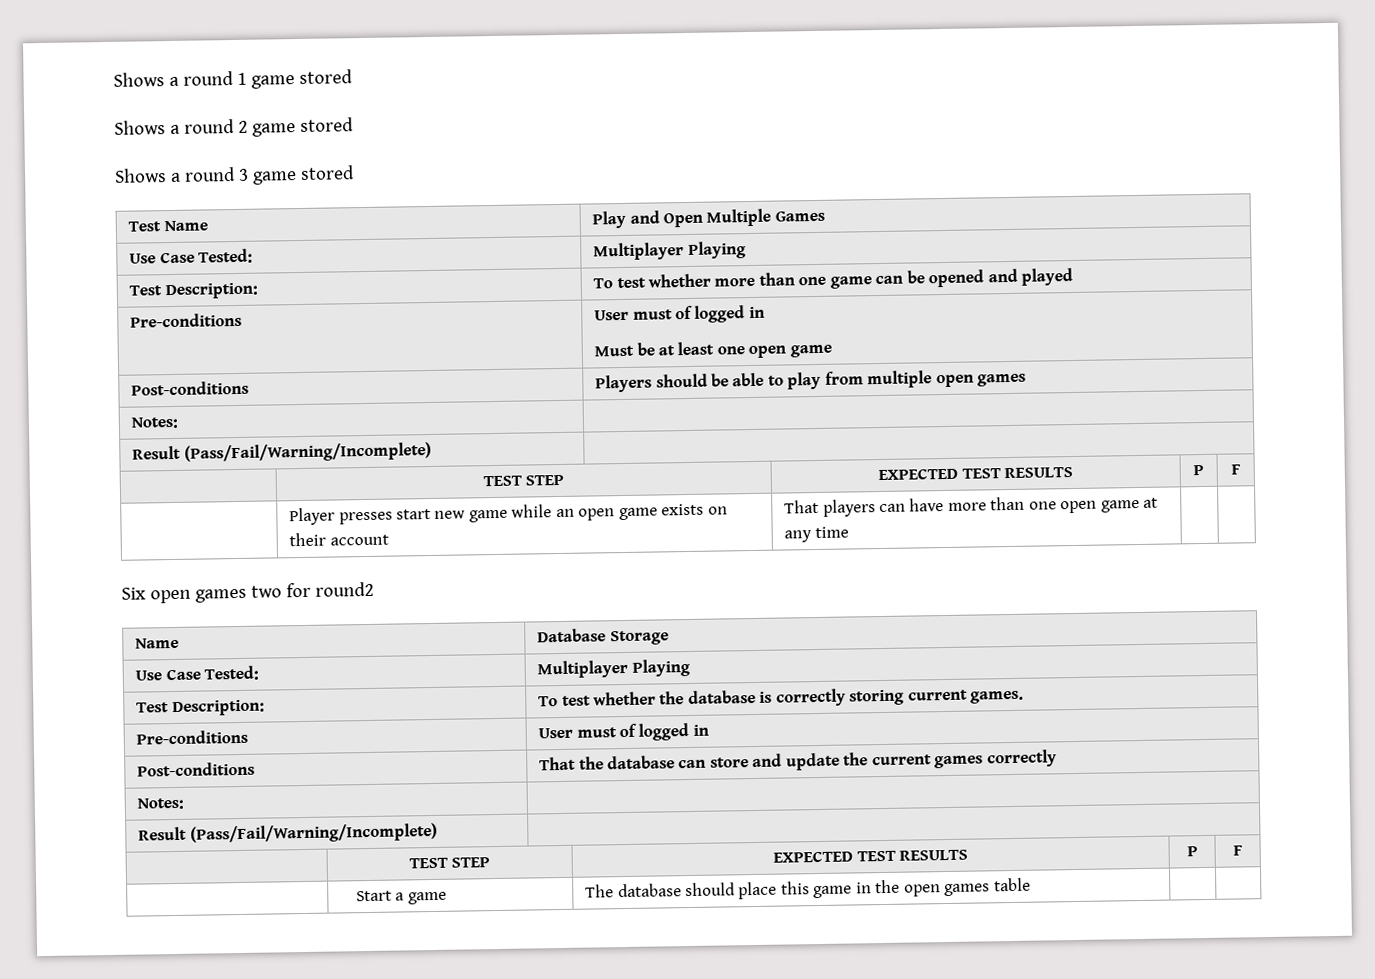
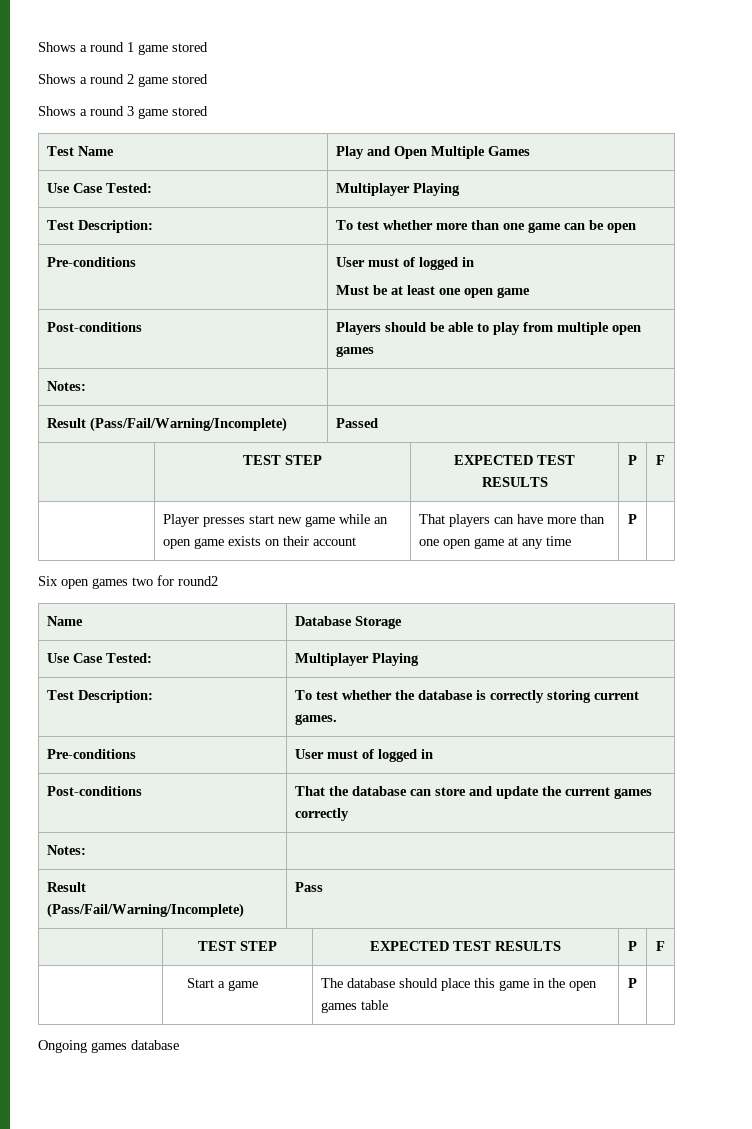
- Test Description: | To test whether more than one game can be opened and played
+ Test Description: | To test whether more than one game can be open
  Post-conditions | Players should be able to play from multiple open games
  Notes: |
- Result (Pass/Fail/Warning/Incomplete) |
+ Result (Pass/Fail/Warning/Incomplete) | Passed
- | Player presses start new game while an open game exists on their account | That players can have more than one open game at any time | |
+ | Player presses start new game while an open game exists on their account | That players can have more than one open game at any time | P |
  Post-conditions | That the database can store and update the current games correctly
  Notes: |
- Result (Pass/Fail/Warning/Incomplete) |
+ Result (Pass/Fail/Warning/Incomplete) | Pass
- | Start a game | The database should place this game in the open games table | |
+ | Start a game | The database should place this game in the open games table | P |
+ Ongoing games database

